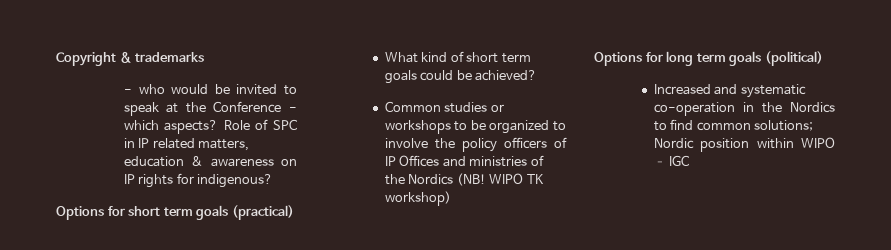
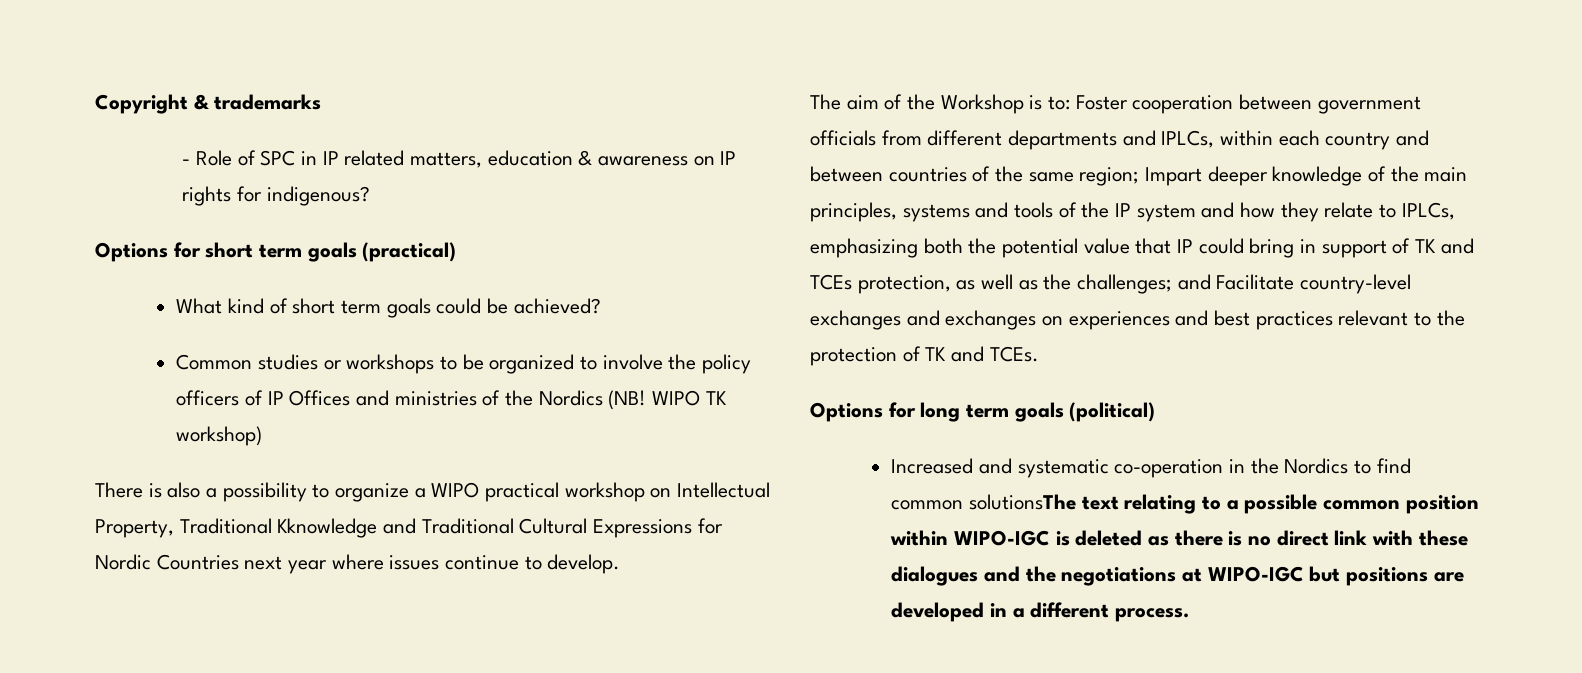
- - who would be invited to speak at the Conference - which aspects? Role of SPC in IP related matters, education & awareness on IP rights for indigenous?
+ - Role of SPC in IP related matters, education & awareness on IP rights for indigenous?
+ There is also a possibility to organize a WIPO practical workshop on Intellectual Property, Traditional Kknowledge and Traditional Cultural Expressions for Nordic Countries next year where issues continue to develop.
+ The aim of the Workshop is to: Foster cooperation between government officials from different departments and IPLCs, within each country and between countries of the same region; Impart deeper knowledge of the main principles, systems and tools of the IP system and how they relate to IPLCs, emphasizing both the potential value that IP could bring in support of TK and TCEs protection, as well as the challenges; and Facilitate country-level exchanges and exchanges on experiences and best practices relevant to the protection of TK and TCEs.
- Increased and systematic co-operation in the Nordics to find common solutions; Nordic position within WIPO – IGC
+ Increased and systematic co-operation in the Nordics to find common solutionsThe text relating to a possible common position within WIPO-IGC is deleted as there is no direct link with these dialogues and the negotiations at WIPO-IGC but positions are developed in a different process.

